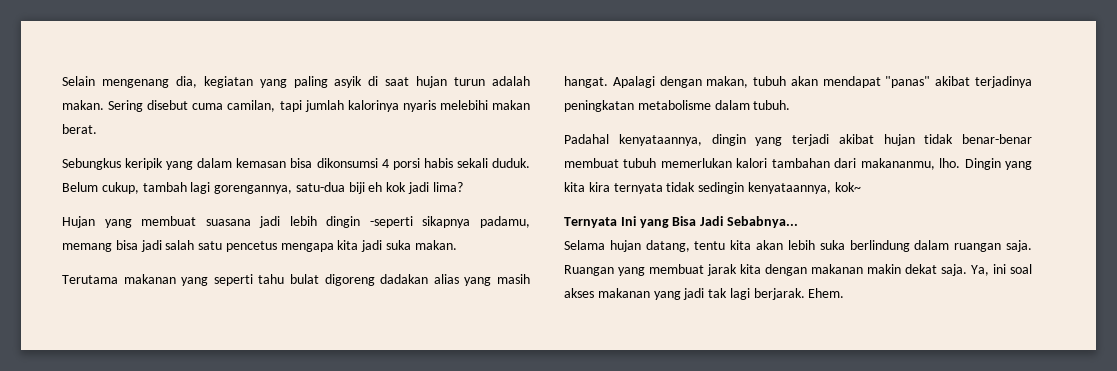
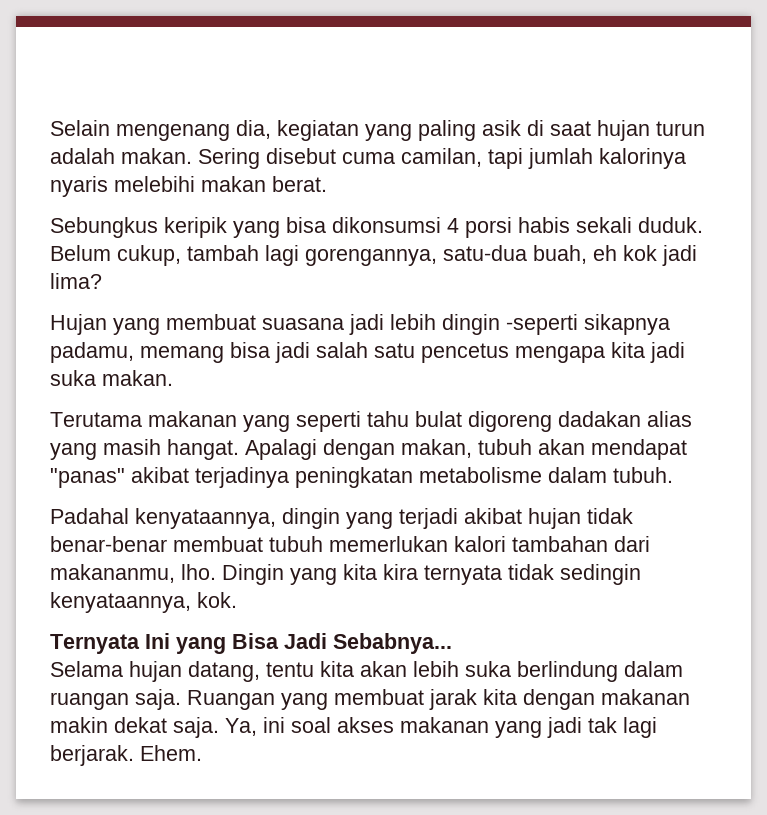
- Selain mengenang dia, kegiatan yang paling asyik di saat hujan turun adalah makan.
+ Selain mengenang dia, kegiatan yang paling asik di saat hujan turun adalah makan.
- Sebungkus keripik yang dalam kemasan bisa dikonsumsi 4 porsi habis sekali duduk.
+ Sebungkus keripik yang bisa dikonsumsi 4 porsi habis sekali duduk.
- Belum cukup, tambah lagi gorengannya, satu-dua biji eh kok jadi lima?
+ Belum cukup, tambah lagi gorengannya, satu-dua buah, eh kok jadi lima?
- Dingin yang kita kira ternyata tidak sedingin kenyataannya, kok~
+ Dingin yang kita kira ternyata tidak sedingin kenyataannya, kok.

